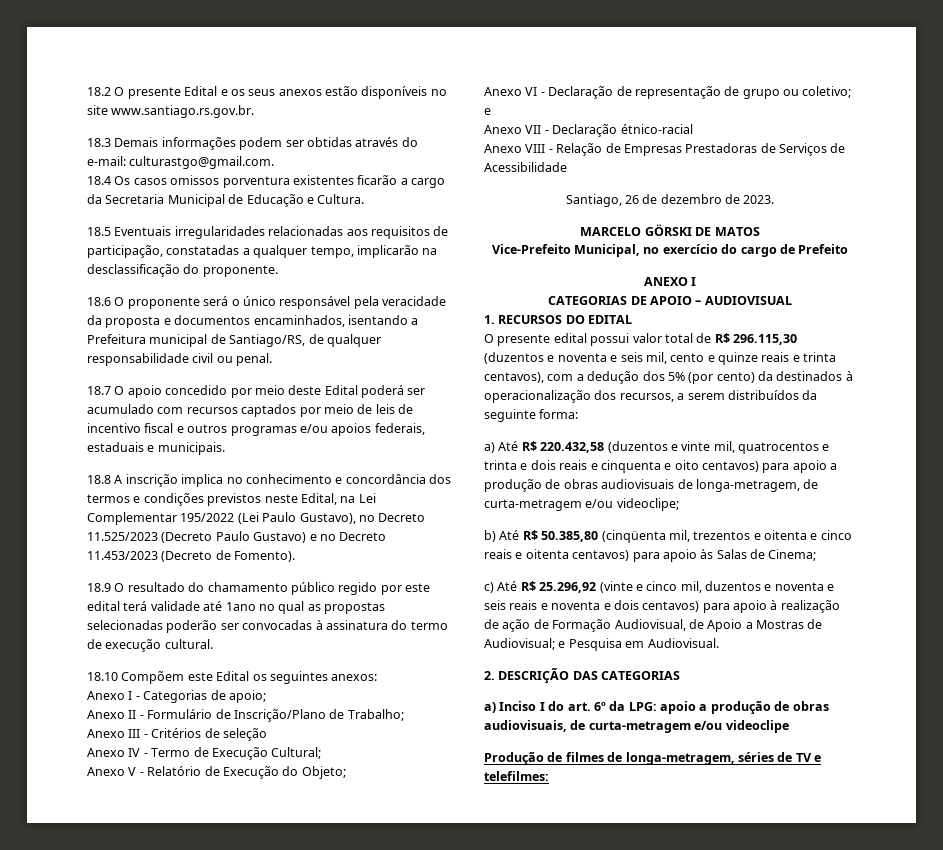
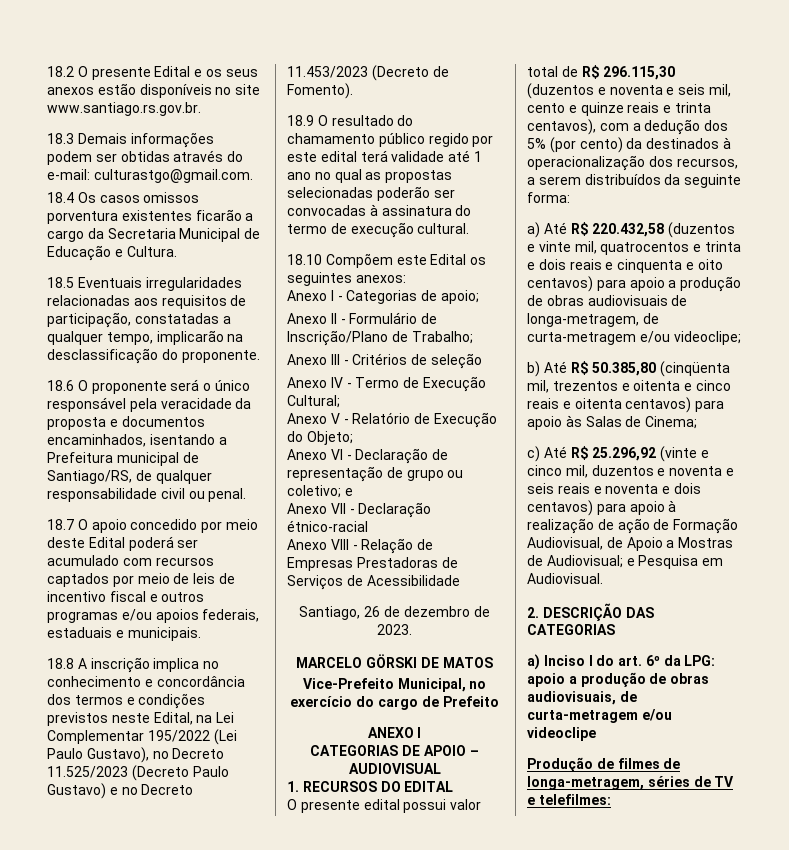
- 18.9 O resultado do chamamento público regido por este edital terá validade até 1ano no qual as propostas selecionadas poderão ser convocadas à assinatura do termo de execução cultural.
+ 18.9 O resultado do chamamento público regido por este edital terá validade até 1 ano no qual as propostas selecionadas poderão ser convocadas à assinatura do termo de execução cultural.

